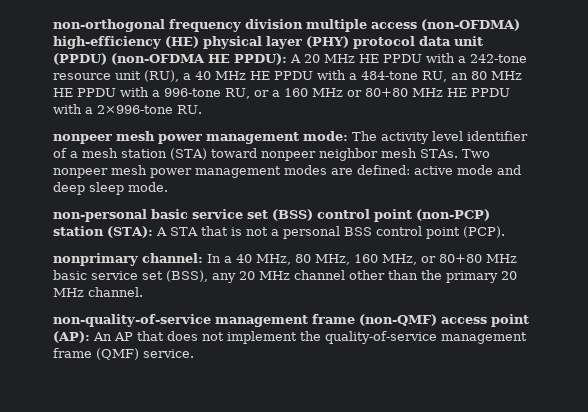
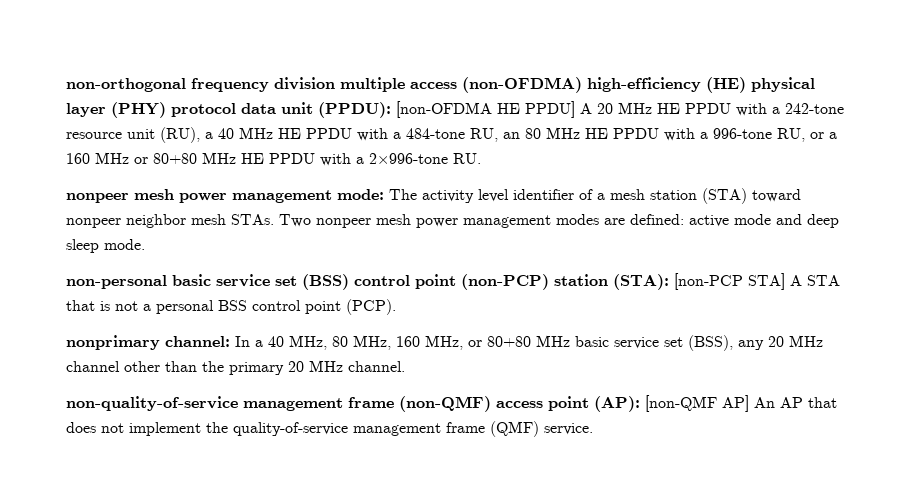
- non-orthogonal frequency division multiple access (non-OFDMA) high-efficiency (HE) physical layer (PHY) protocol data unit (PPDU) (non-OFDMA HE PPDU): A 20 MHz HE PPDU with a 242-tone resource unit (RU), a 40 MHz HE PPDU with a 484-tone RU, an 80 MHz HE PPDU with a 996-tone RU, or a 160 MHz or 80+80 MHz HE PPDU with a 2×996-tone RU.
+ non-orthogonal frequency division multiple access (non-OFDMA) high-efficiency (HE) physical layer (PHY) protocol data unit (PPDU): [non-OFDMA HE PPDU] A 20 MHz HE PPDU with a 242-tone resource unit (RU), a 40 MHz HE PPDU with a 484-tone RU, an 80 MHz HE PPDU with a 996-tone RU, or a 160 MHz or 80+80 MHz HE PPDU with a 2×996-tone RU.
- non-personal basic service set (BSS) control point (non-PCP) station (STA): A STA that is not a personal BSS control point (PCP).
+ non-personal basic service set (BSS) control point (non-PCP) station (STA): [non-PCP STA] A STA that is not a personal BSS control point (PCP).
- non-quality-of-service management frame (non-QMF) access point (AP): An AP that does not implement the quality-of-service management frame (QMF) service.
+ non-quality-of-service management frame (non-QMF) access point (AP): [non-QMF AP] An AP that does not implement the quality-of-service management frame (QMF) service.

